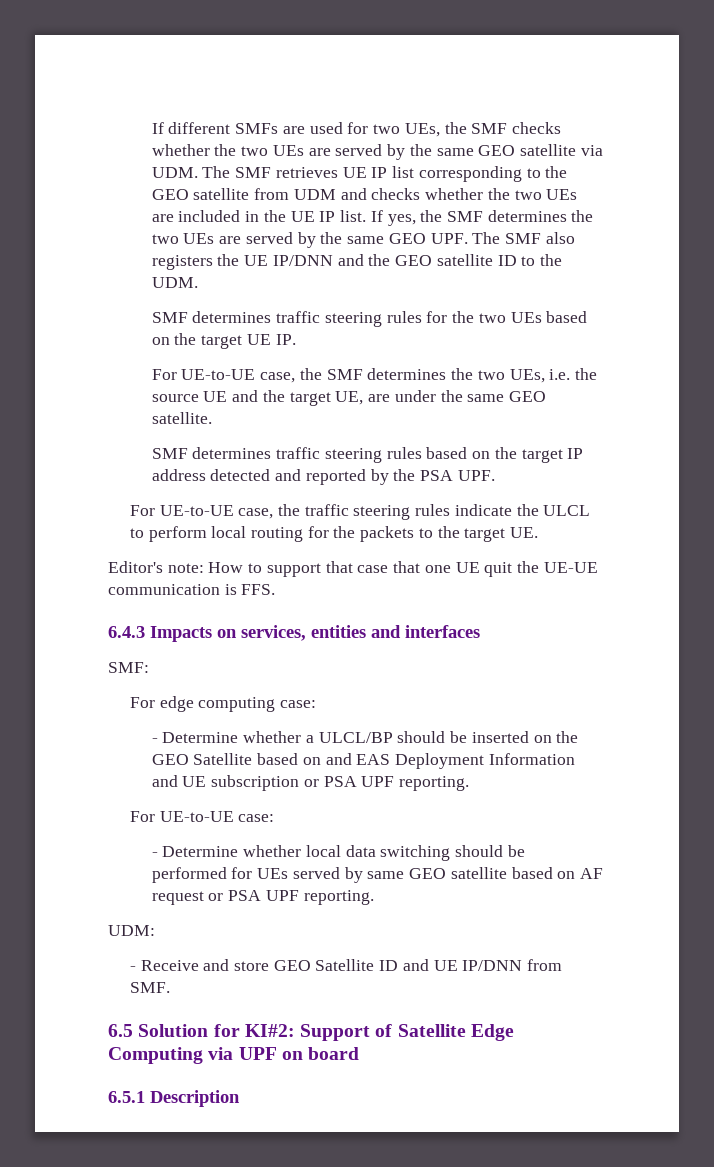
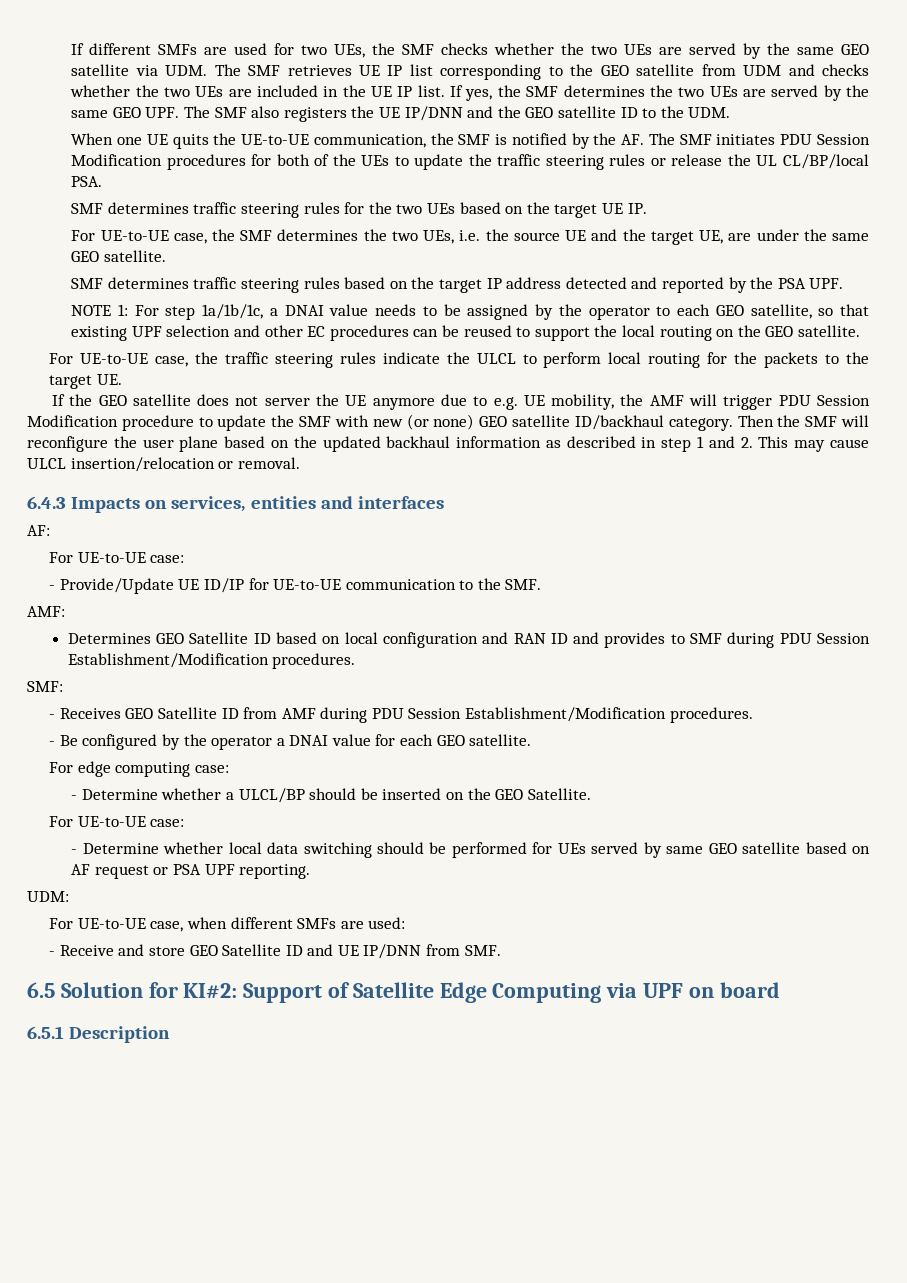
+ When one UE quits the UE-to-UE communication, the SMF is notified by the AF. The SMF initiates PDU Session Modification procedures for both of the UEs to update the traffic steering rules or release the UL CL/BP/local PSA.
+ NOTE 1: For step 1a/1b/1c, a DNAI value needs to be assigned by the operator to each GEO satellite, so that existing UPF selection and other EC procedures can be reused to support the local routing on the GEO satellite.
- Editor's note: How to support that case that one UE quit the UE-UE communication is FFS.
+ If the GEO satellite does not server the UE anymore due to e.g. UE mobility, the AMF will trigger PDU Session Modification procedure to update the SMF with new (or none) GEO satellite ID/backhaul category. Then the SMF will reconfigure the user plane based on the updated backhaul information as described in step 1 and 2. This may cause ULCL insertion/relocation or removal.
+ AF:
+ For UE-to-UE case:
+ - Provide/Update UE ID/IP for UE-to-UE communication to the SMF.
+ AMF:
+ Determines GEO Satellite ID based on local configuration and RAN ID and provides to SMF during PDU Session Establishment/Modification procedures.
  SMF:
+ - Receives GEO Satellite ID from AMF during PDU Session Establishment/Modification procedures.
+ - Be configured by the operator a DNAI value for each GEO satellite.
- - Determine whether a ULCL/BP should be inserted on the GEO Satellite based on and EAS Deployment Information and UE subscription or PSA UPF reporting.
+ - Determine whether a ULCL/BP should be inserted on the GEO Satellite.
+ For UE-to-UE case, when different SMFs are used:

